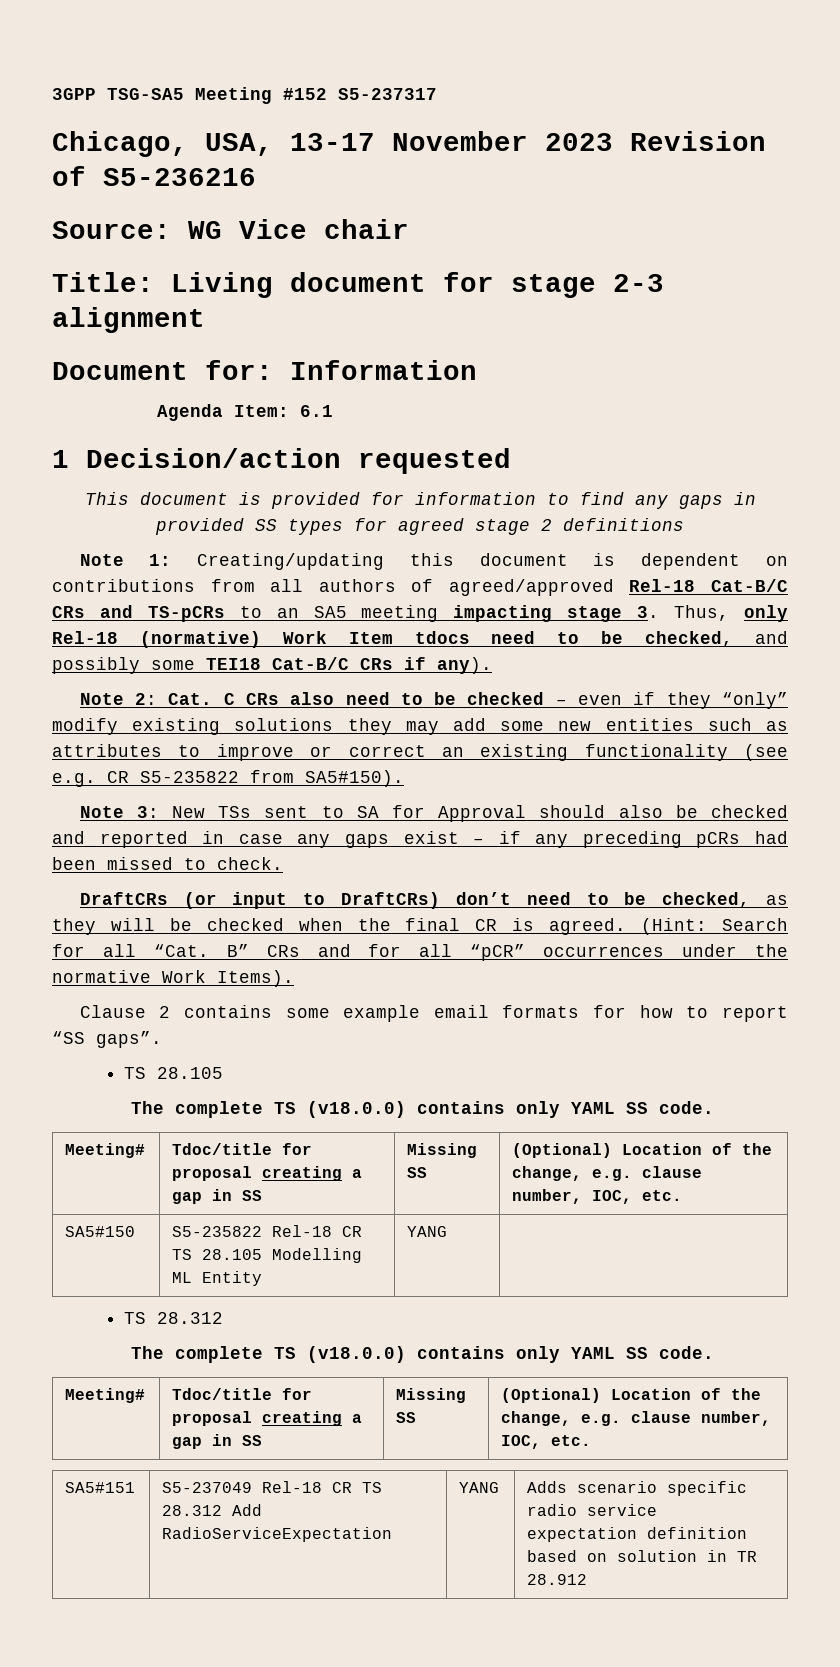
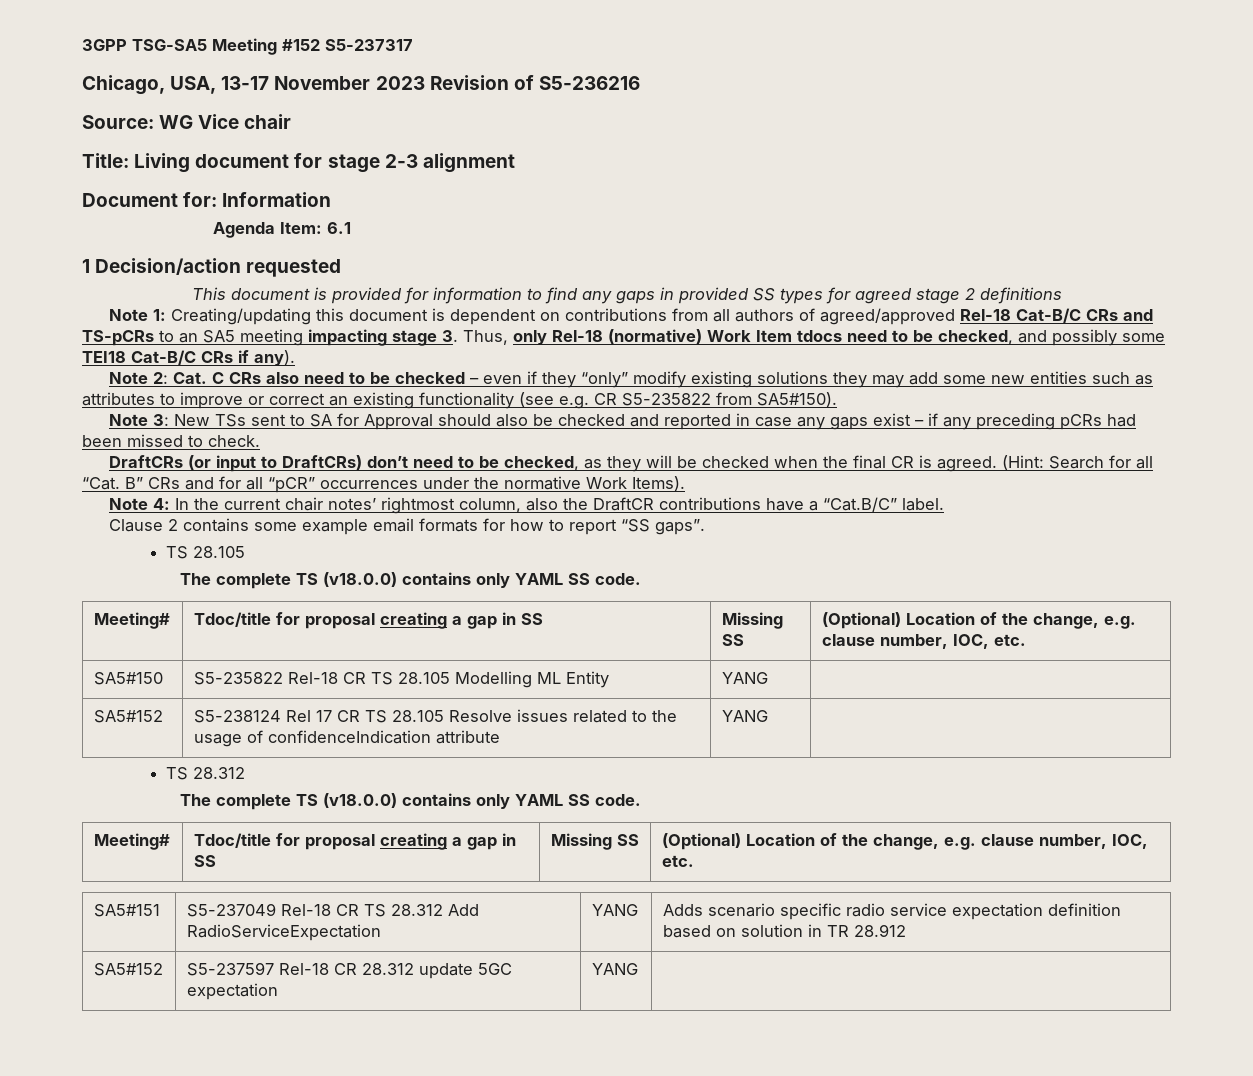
+ Note 4: In the current chair notes’ rightmost column, also the DraftCR contributions have a “Cat.B/C” label.
+ SA5#152 | S5-238124 Rel 17 CR TS 28.105 Resolve issues related to the usage of confidenceIndication attribute | YANG |
+ SA5#152 | S5-237597 Rel-18 CR 28.312 update 5GC expectation | YANG |

